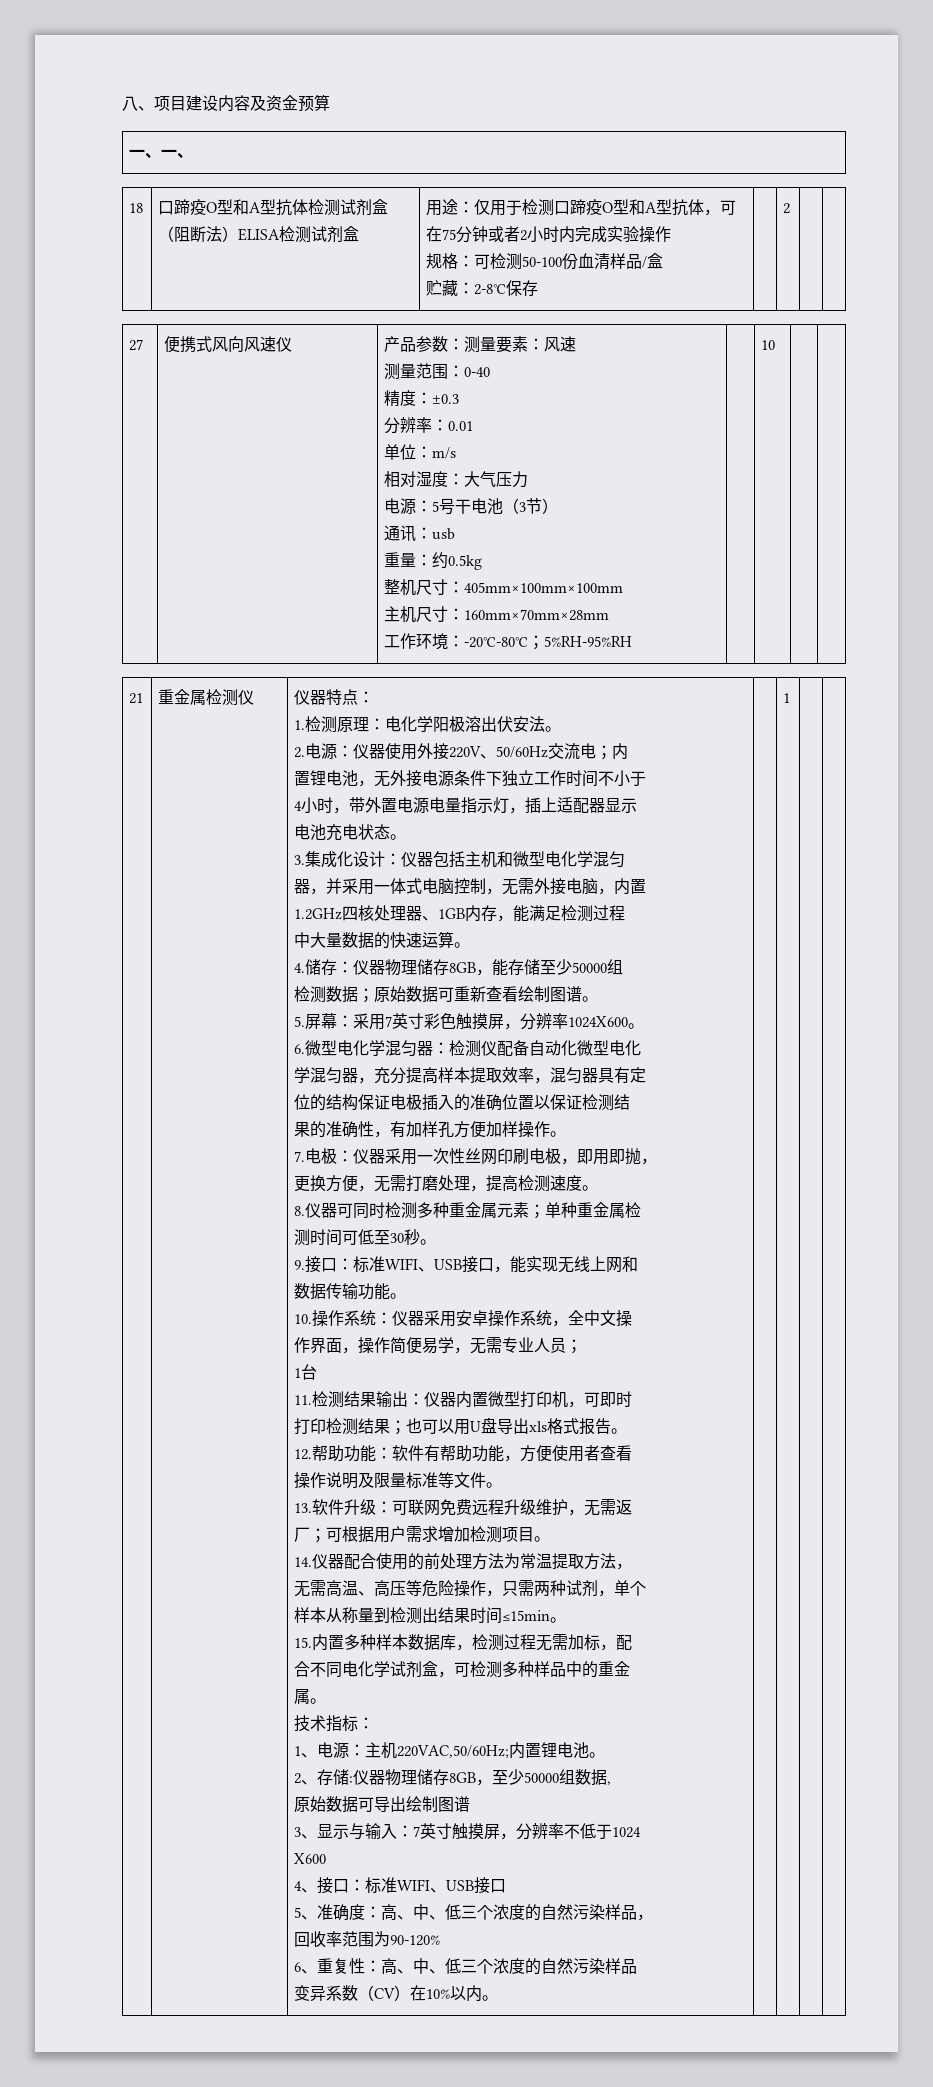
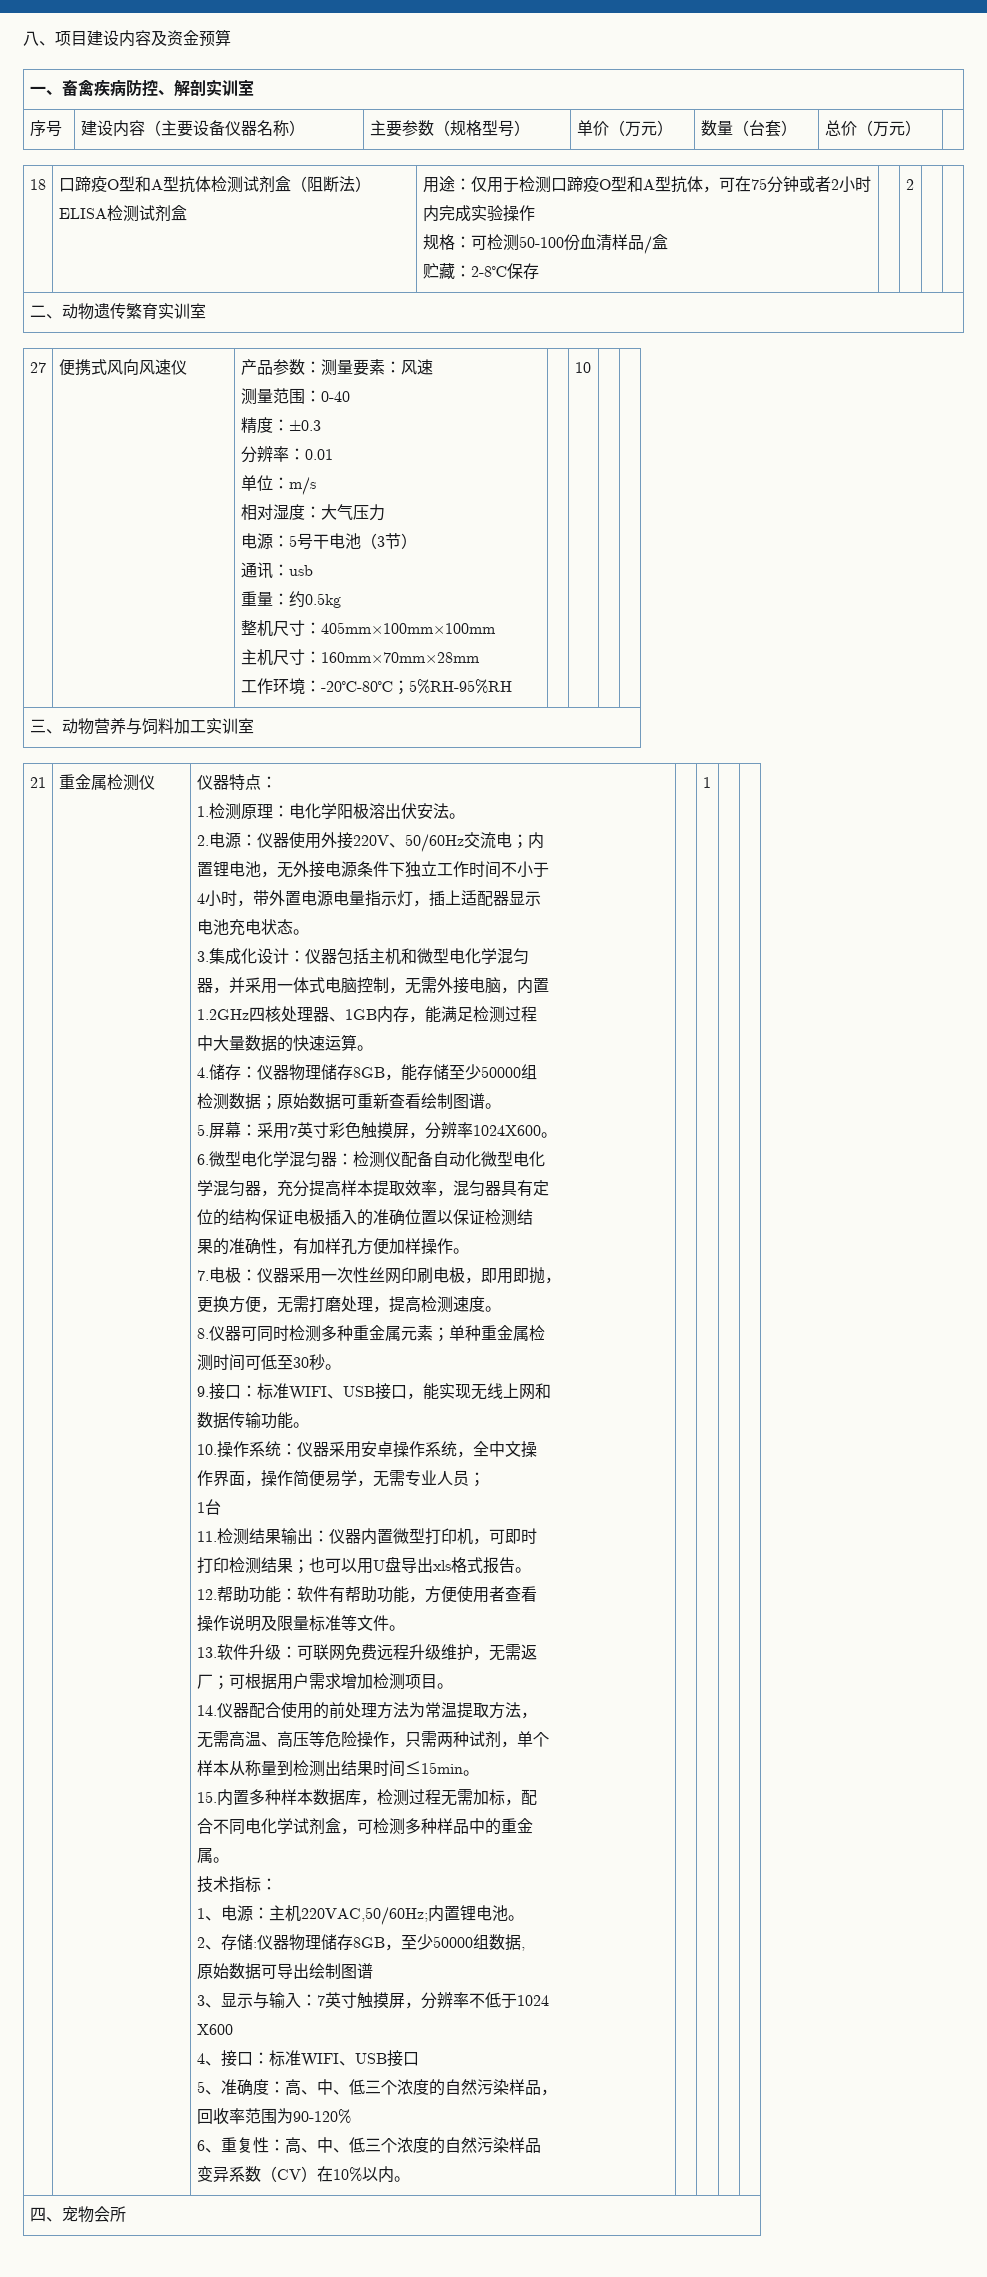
- 一、一、
+ 一、畜禽疾病防控、解剖实训室
+ 序号 | 建设内容（主要设备仪器名称） | 主要参数（规格型号） | 单价（万元） | 数量（台套） | 总价（万元） |
+ 二、动物遗传繁育实训室
+ 三、动物营养与饲料加工实训室
+ 四、宠物会所

